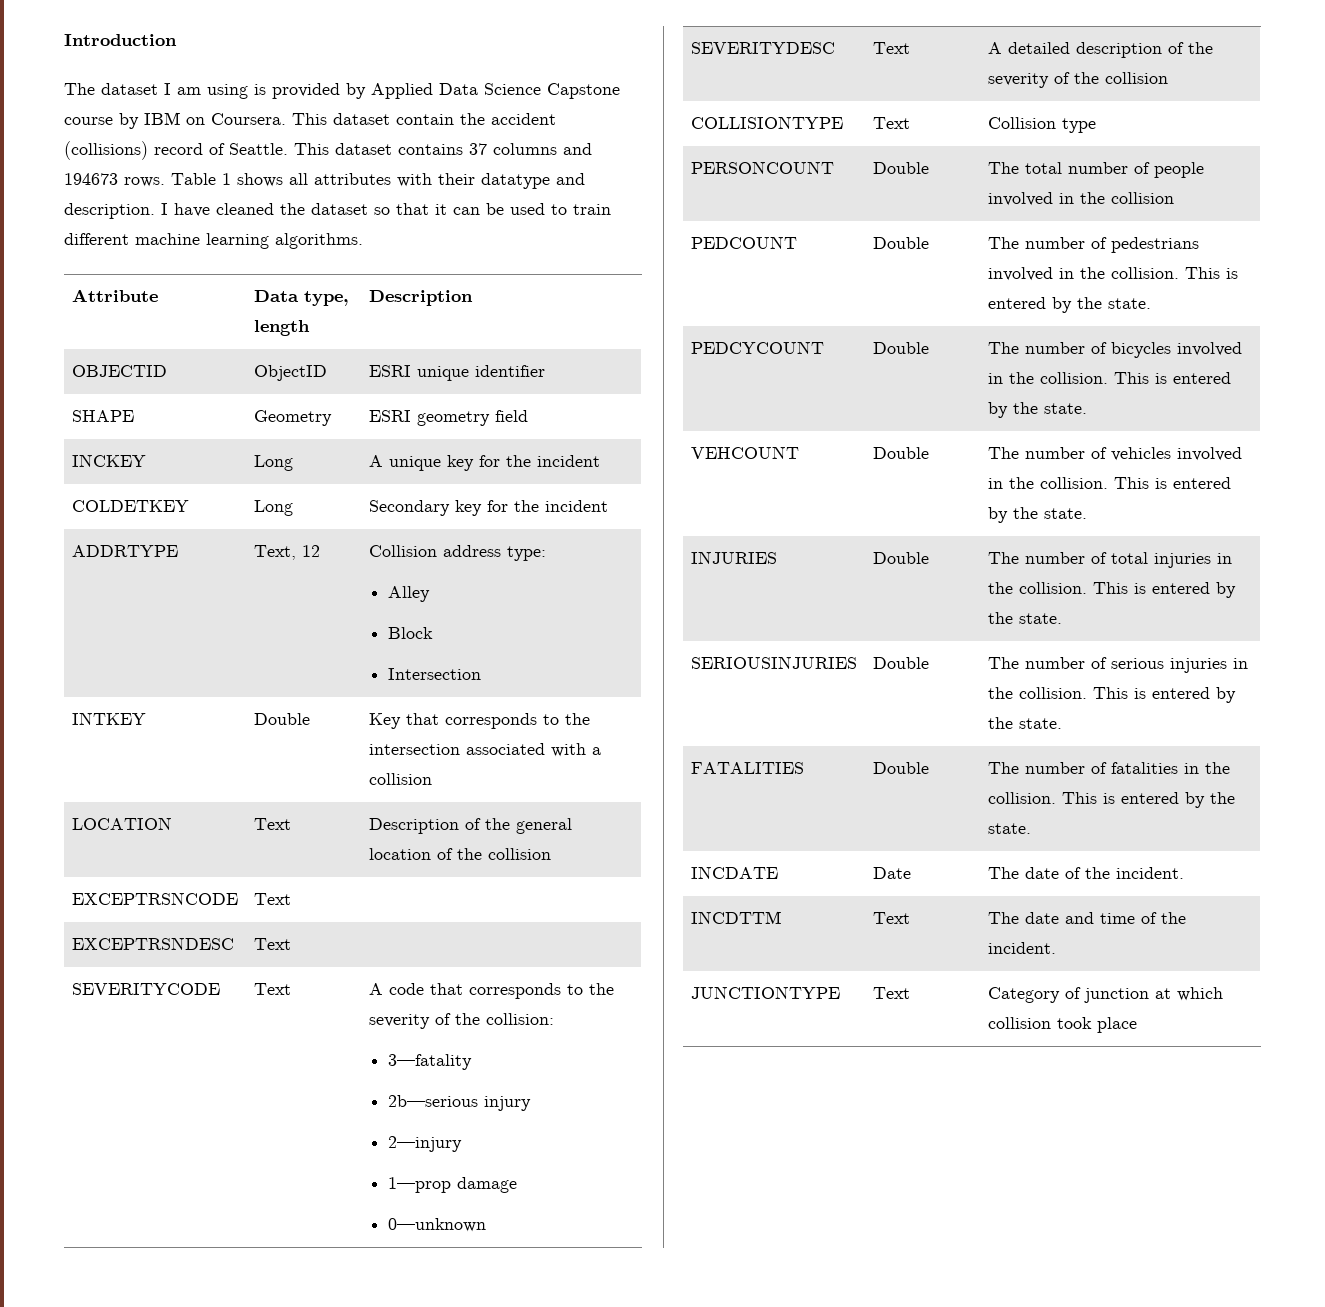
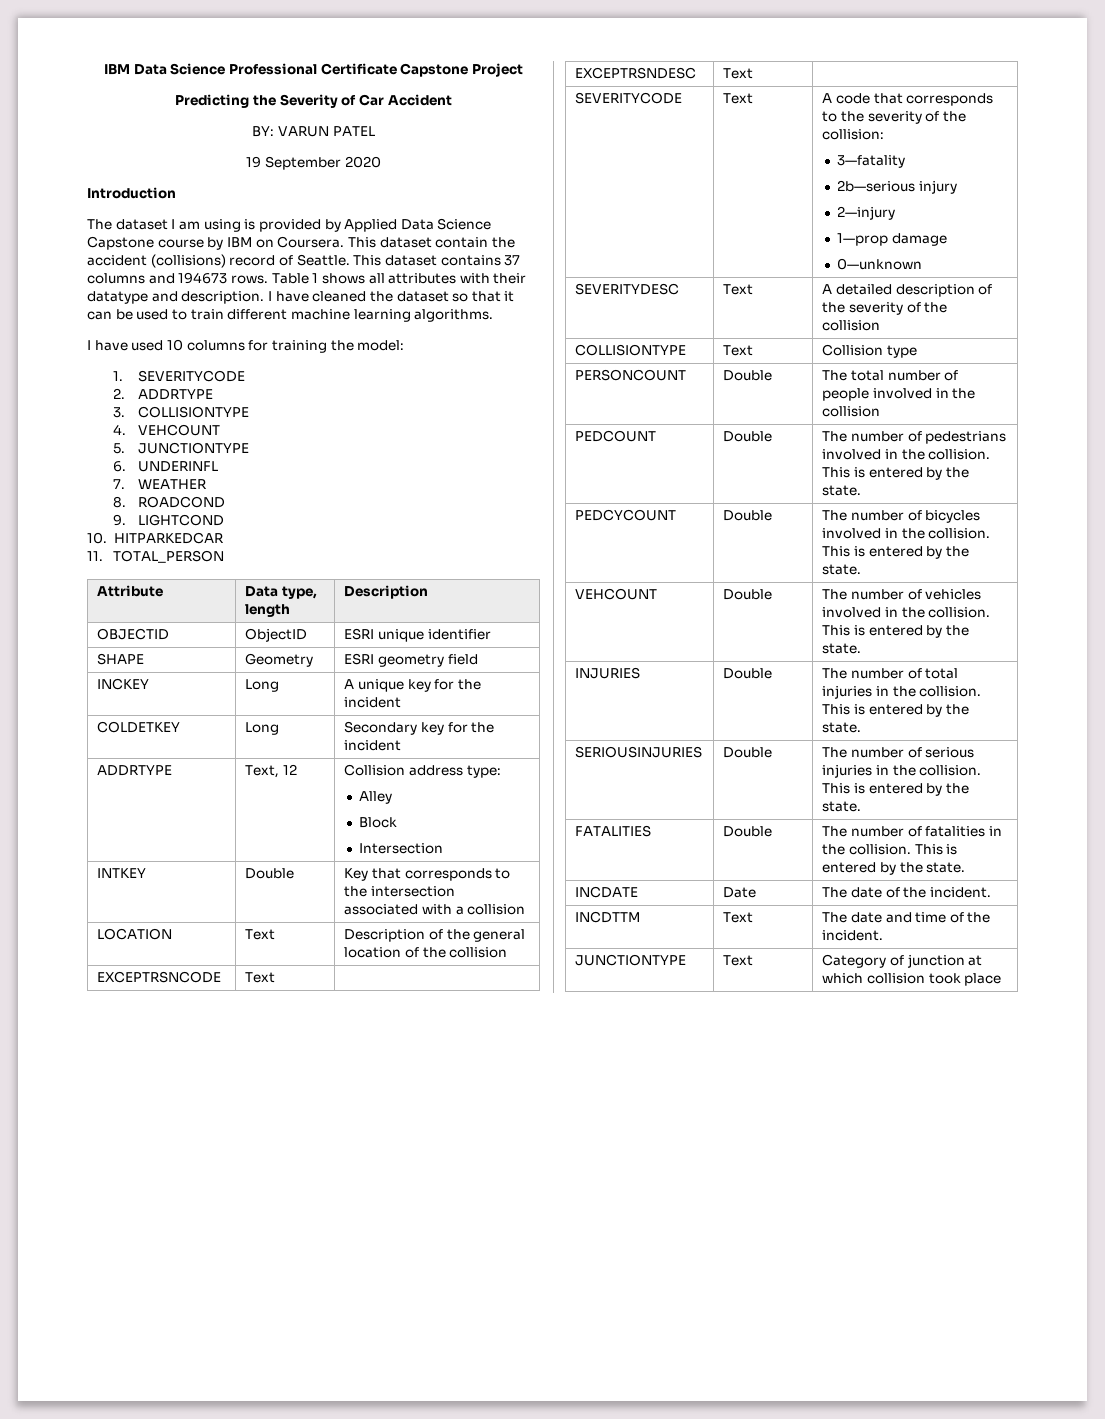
+ IBM Data Science Professional Certificate Capstone Project
+ Predicting the Severity of Car Accident
+ BY: VARUN PATEL
+ 19 September 2020
+ I have used 10 columns for training the model:
+ 1. SEVERITYCODE
+ 2. ADDRTYPE
+ 3. COLLISIONTYPE
+ 4. VEHCOUNT
+ 5. JUNCTIONTYPE
+ 6. UNDERINFL
+ 7. WEATHER
+ 8. ROADCOND
+ 9. LIGHTCOND
+ 10. HITPARKEDCAR
+ 11. TOTAL_PERSON

